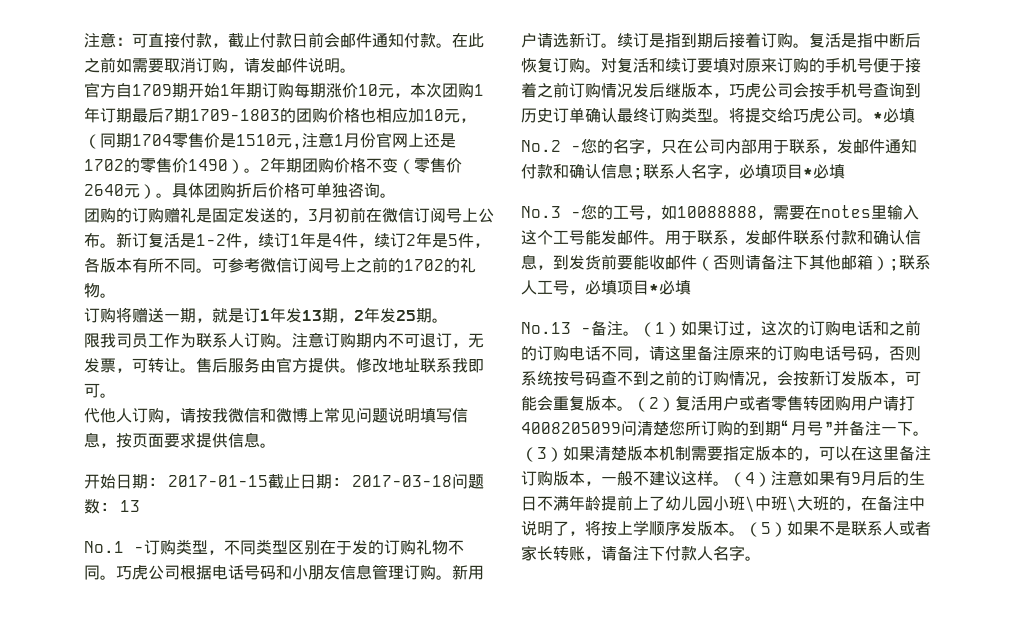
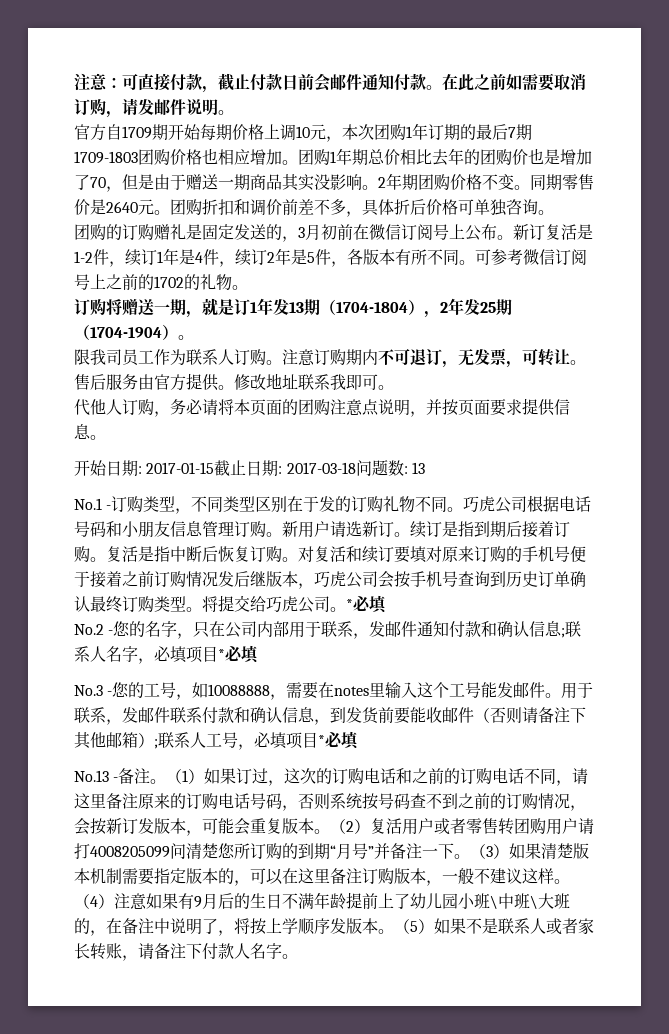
- 官方自1709期开始1年期订购每期涨价10元，本次团购1年订期最后7期1709-1803的团购价格也相应加10元，（同期1704零售价是1510元,注意1月份官网上还是1702的零售价1490）。
+ 官方自1709期开始每期价格上调10元，本次团购1年订期的最后7期1709-1803团购价格也相应增加。团购1年期总价相比去年的团购价也是增加了70，但是由于赠送一期商品其实没影响。
- 2年期团购价格不变（零售价2640元）。具体团购折后价格可单独咨询。
+ 2年期团购价格不变。同期零售价是2640元。团购折扣和调价前差不多，具体折后价格可单独咨询。
- 订购将赠送一期，就是订1年发13期，2年发25期。
+ 订购将赠送一期，就是订1年发13期（1704-1804），2年发25期（1704-1904）。
- 代他人订购，请按我微信和微博上常见问题说明填写信息，按页面要求提供信息。
+ 代他人订购，务必请将本页面的团购注意点说明，并按页面要求提供信息。

